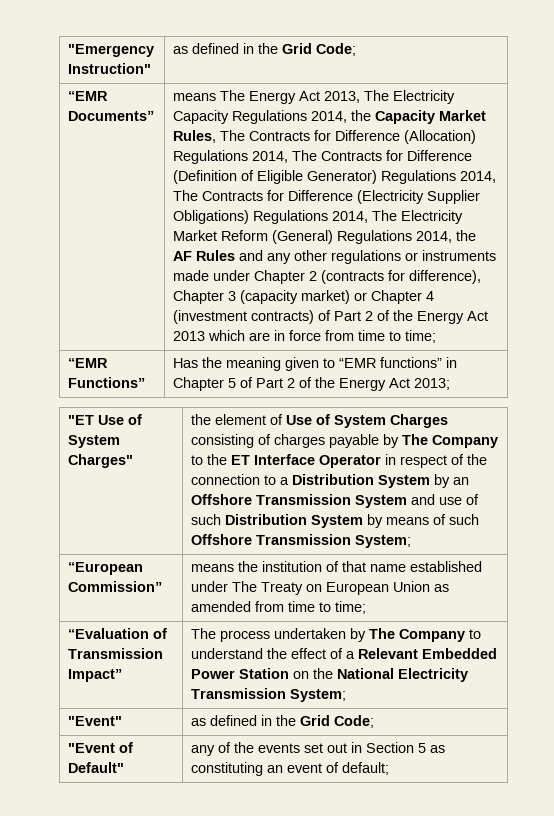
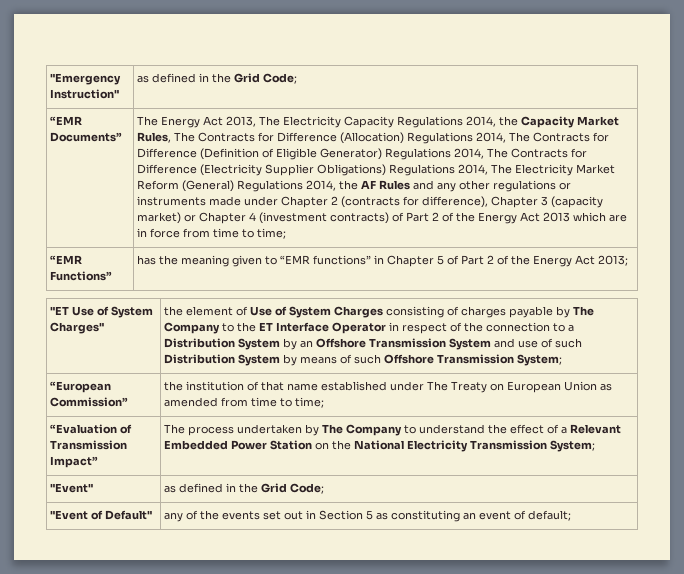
- means The Energy Act 2013, The Electricity Capacity Regulations 2014, the Capacity Market Rules, The Contracts for Difference (Allocation) Regulations 2014, The Contracts for Difference (Definition of Eligible Generator) Regulations 2014, The Contracts for Difference (Electricity Supplier Obligations) Regulations 2014, The Electricity Market Reform (General) Regulations 2014, the AF Rules and any other regulations or instruments made under Chapter 2 (contracts for difference), Chapter 3 (capacity market) or Chapter 4 (investment contracts) of Part 2 of the Energy Act 2013 which are in force from time to time;
+ The Energy Act 2013, The Electricity Capacity Regulations 2014, the Capacity Market Rules, The Contracts for Difference (Allocation) Regulations 2014, The Contracts for Difference (Definition of Eligible Generator) Regulations 2014, The Contracts for Difference (Electricity Supplier Obligations) Regulations 2014, The Electricity Market Reform (General) Regulations 2014, the AF Rules and any other regulations or instruments made under Chapter 2 (contracts for difference), Chapter 3 (capacity market) or Chapter 4 (investment contracts) of Part 2 of the Energy Act 2013 which are in force from time to time;
- “EMR Functions” | Has the meaning given to “EMR functions” in Chapter 5 of Part 2 of the Energy Act 2013;
+ “EMR Functions” | has the meaning given to “EMR functions” in Chapter 5 of Part 2 of the Energy Act 2013;
- “European Commission” | means the institution of that name established under The Treaty on European Union as amended from time to time;
+ “European Commission” | the institution of that name established under The Treaty on European Union as amended from time to time;

